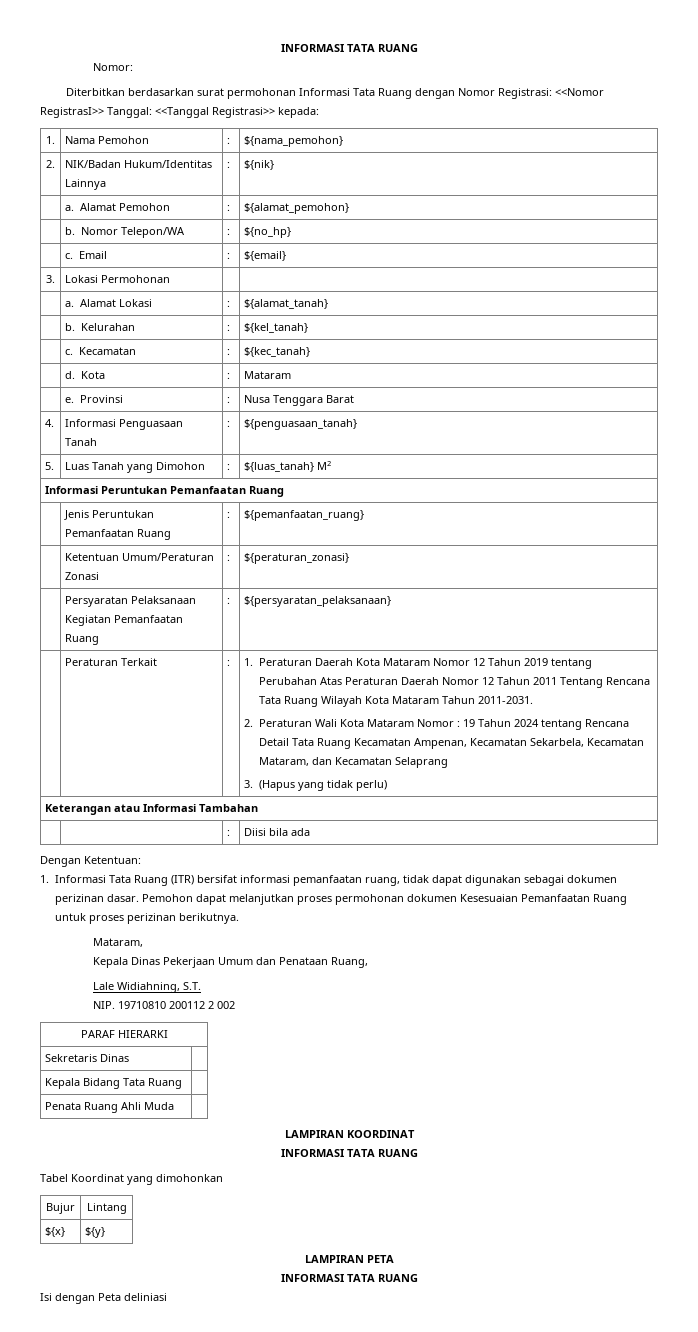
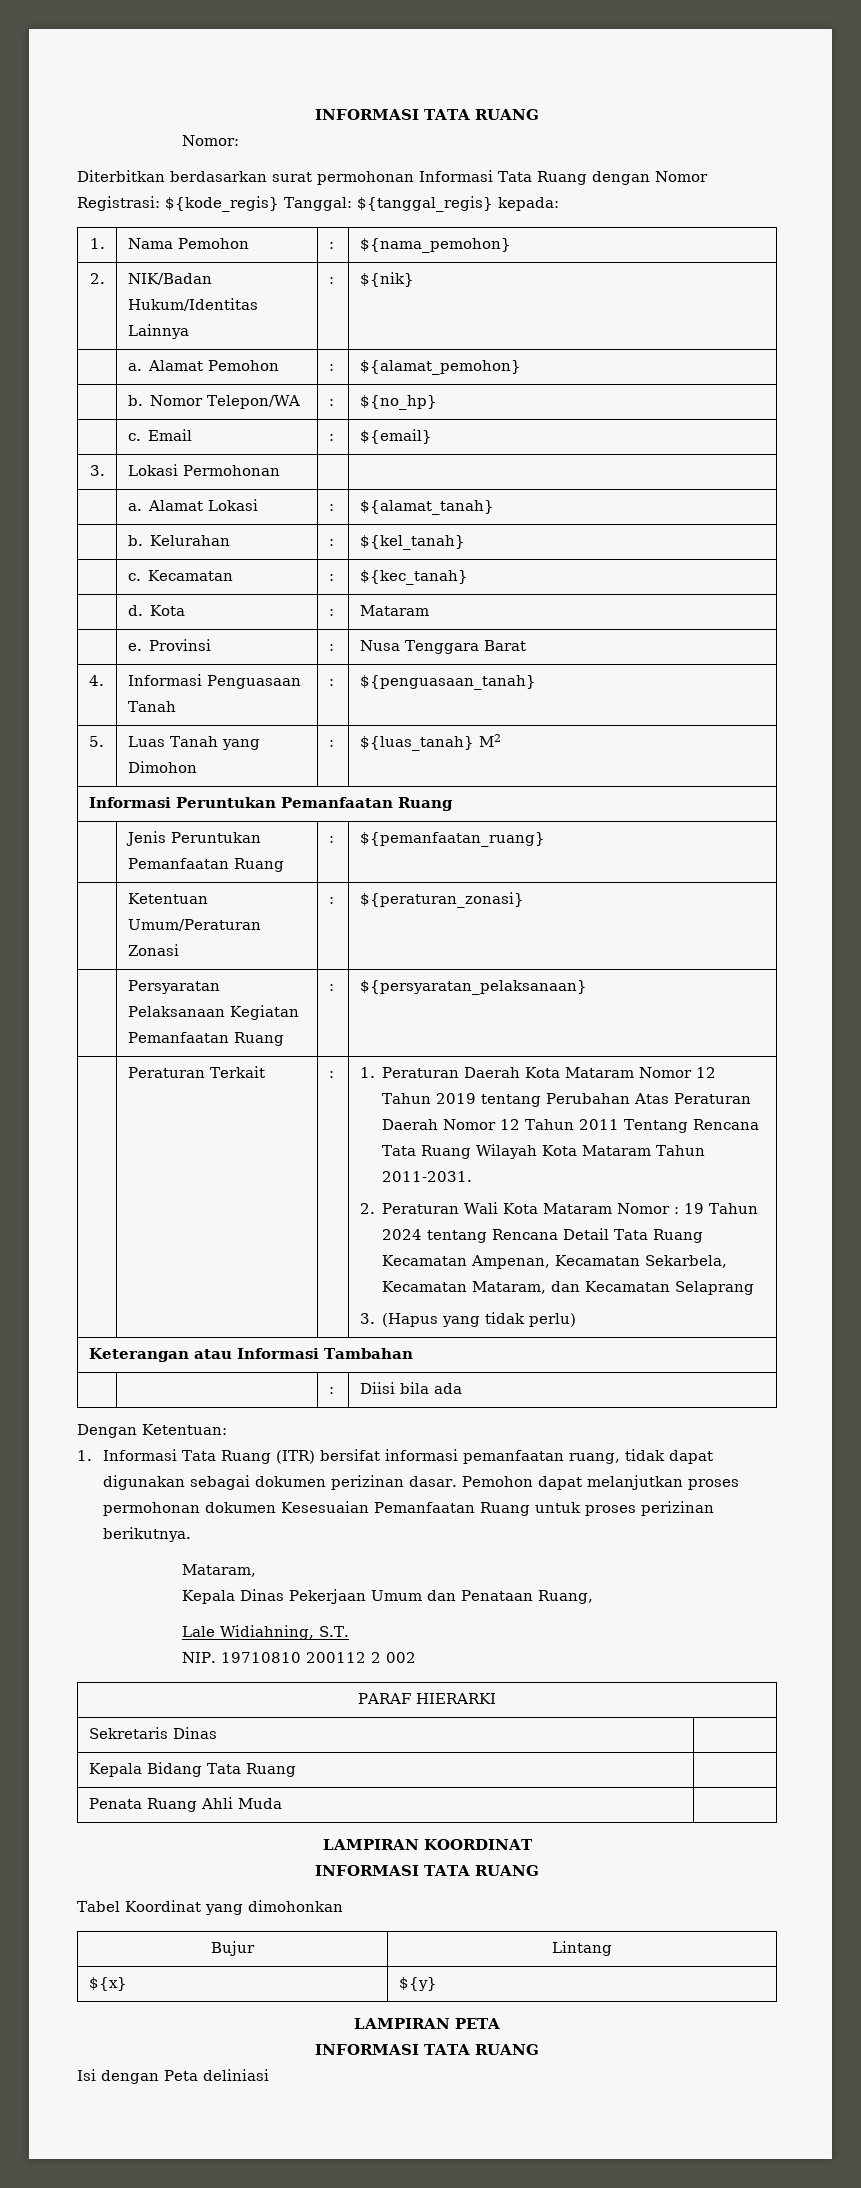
- Diterbitkan berdasarkan surat permohonan Informasi Tata Ruang dengan Nomor Registrasi: <<Nomor RegistrasI>> Tanggal: <<Tanggal Registrasi>> kepada:
+ Diterbitkan berdasarkan surat permohonan Informasi Tata Ruang dengan Nomor Registrasi: ${kode_regis} Tanggal: ${tanggal_regis} kepada:

